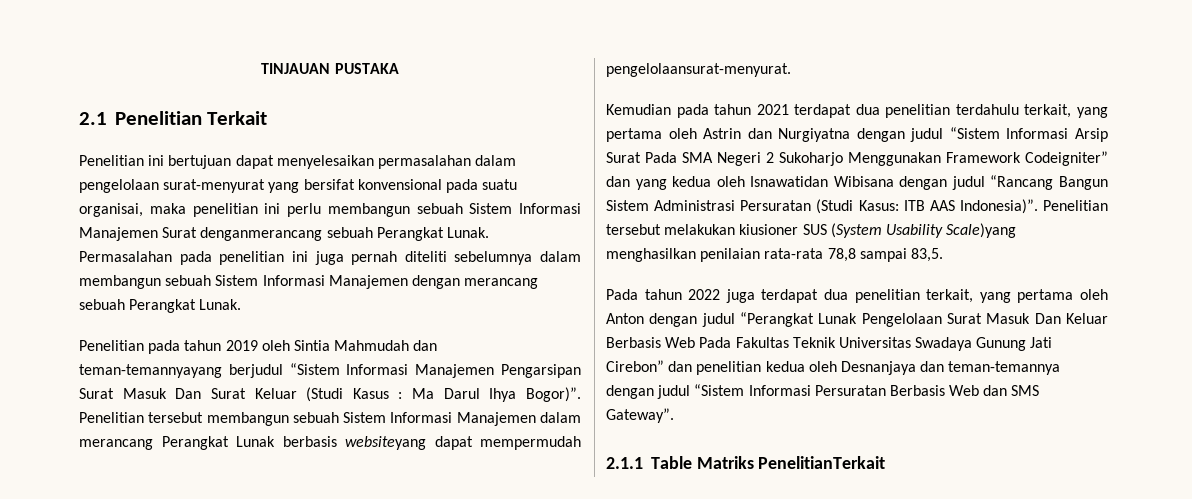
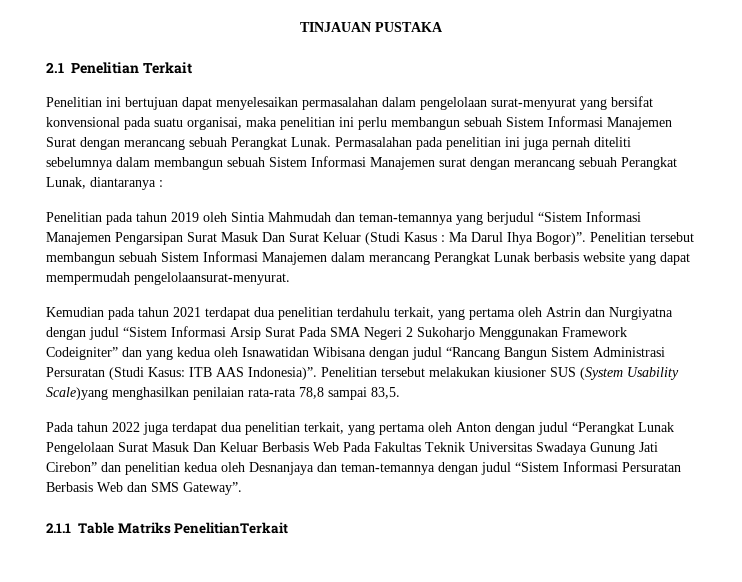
- Penelitian ini bertujuan dapat menyelesaikan permasalahan dalam pengelolaan surat-menyurat yang bersifat konvensional pada suatu organisai, maka penelitian ini perlu membangun sebuah Sistem Informasi Manajemen Surat denganmerancang sebuah Perangkat Lunak.
+ Penelitian ini bertujuan dapat menyelesaikan permasalahan dalam pengelolaan surat-menyurat yang bersifat konvensional pada suatu organisai, maka penelitian ini perlu membangun sebuah Sistem Informasi Manajemen Surat dengan merancang sebuah Perangkat Lunak.
- Permasalahan pada penelitian ini juga pernah diteliti sebelumnya dalam membangun sebuah Sistem Informasi Manajemen dengan merancang sebuah Perangkat Lunak.
+ Permasalahan pada penelitian ini juga pernah diteliti sebelumnya dalam membangun sebuah Sistem Informasi Manajemen surat dengan merancang sebuah Perangkat Lunak, diantaranya :
- Penelitian pada tahun 2019 oleh Sintia Mahmudah dan teman-temannyayang berjudul “Sistem Informasi Manajemen Pengarsipan Surat Masuk Dan Surat Keluar (Studi Kasus : Ma Darul Ihya Bogor)”.
+ Penelitian pada tahun 2019 oleh Sintia Mahmudah dan teman-temannya yang berjudul “Sistem Informasi Manajemen Pengarsipan Surat Masuk Dan Surat Keluar (Studi Kasus : Ma Darul Ihya Bogor)”.
- Penelitian tersebut membangun sebuah Sistem Informasi Manajemen dalam merancang Perangkat Lunak berbasis websiteyang dapat mempermudah pengelolaansurat-menyurat.
+ Penelitian tersebut membangun sebuah Sistem Informasi Manajemen dalam merancang Perangkat Lunak berbasis website yang dapat mempermudah pengelolaansurat-menyurat.

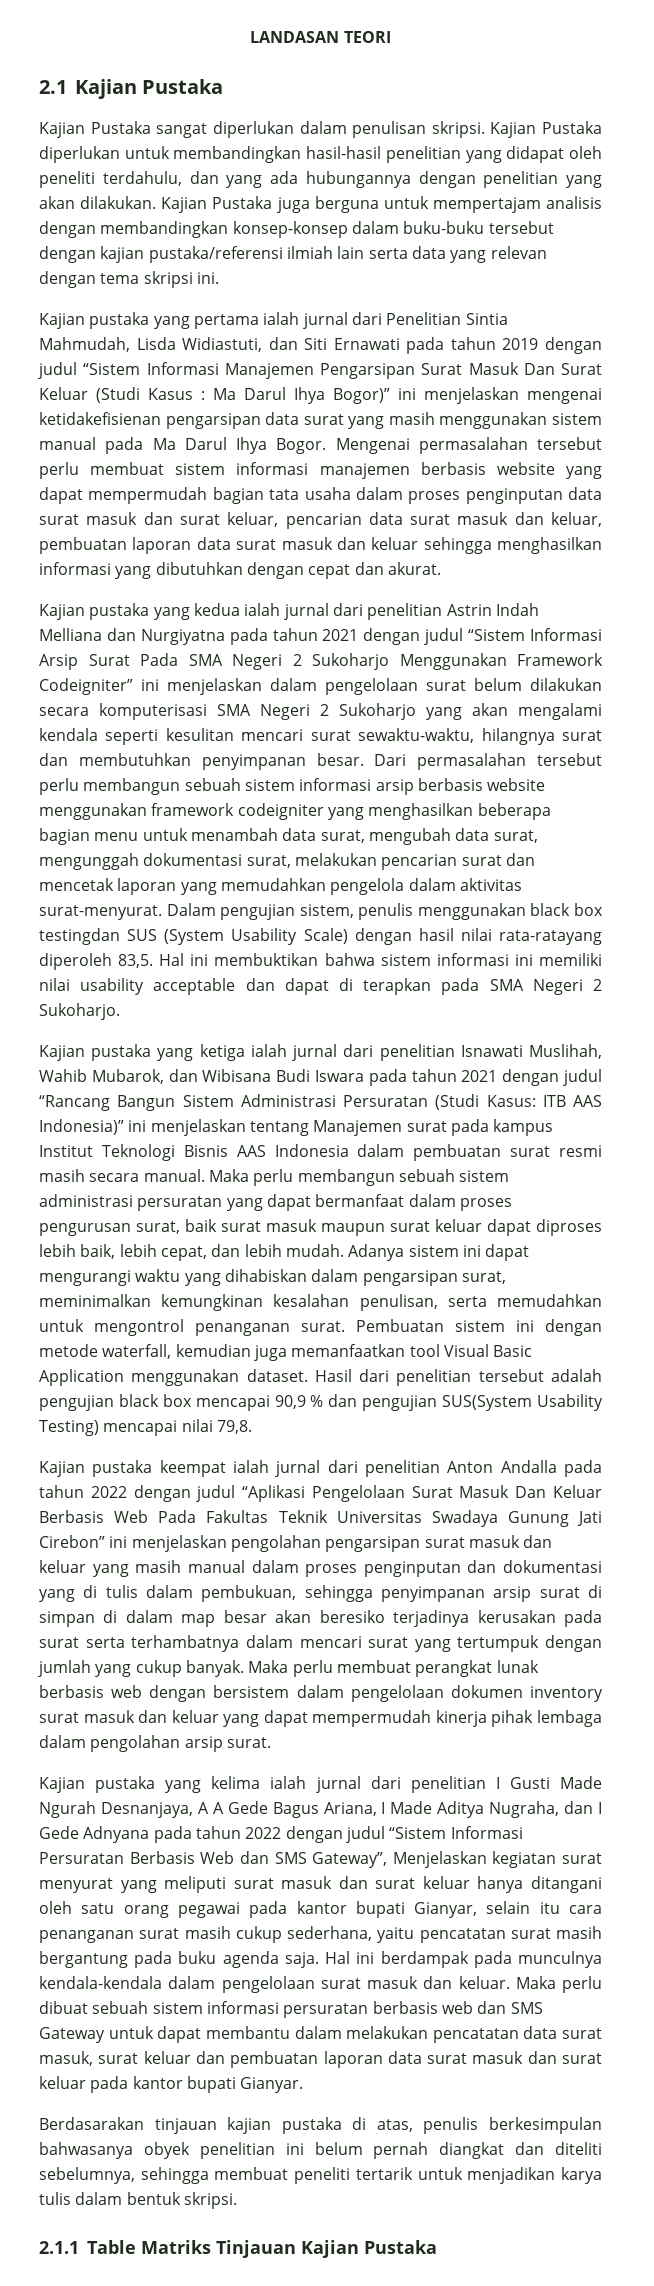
- TINJAUAN PUSTAKA
+ LANDASAN TEORI
- 2.1 Penelitian Terkait
- Penelitian ini bertujuan dapat menyelesaikan permasalahan dalam pengelolaan surat-menyurat yang bersifat konvensional pada suatu organisai, maka penelitian ini perlu membangun sebuah Sistem Informasi Manajemen Surat dengan merancang sebuah Perangkat Lunak. Permasalahan pada penelitian ini juga pernah diteliti sebelumnya dalam membangun sebuah Sistem Informasi Manajemen surat dengan merancang sebuah Perangkat Lunak, diantaranya :
- Penelitian pada tahun 2019 oleh Sintia Mahmudah dan teman-temannya yang berjudul “Sistem Informasi Manajemen Pengarsipan Surat Masuk Dan Surat Keluar (Studi Kasus :
+ 2.1 Kajian Pustaka
+ Kajian Pustaka sangat diperlukan dalam penulisan skripsi. Kajian Pustaka diperlukan untuk membandingkan hasil-hasil penelitian yang didapat oleh peneliti terdahulu, dan yang ada hubungannya dengan penelitian yang akan dilakukan. Kajian Pustaka juga berguna untuk mempertajam analisis dengan membandingkan konsep-konsep dalam buku-buku tersebut dengan kajian pustaka/referensi ilmiah lain serta data yang relevan dengan tema skripsi ini.
+ Kajian pustaka yang pertama ialah jurnal dari Penelitian Sintia Mahmudah, Lisda Widiastuti, dan Siti Ernawati pada tahun 2019 dengan judul “Sistem Informasi Manajemen Pengarsipan Surat Masuk Dan Surat Keluar (Studi Kasus :
- Ma Darul Ihya Bogor)”. Penelitian tersebut membangun sebuah Sistem Informasi Manajemen dalam merancang Perangkat Lunak berbasis website yang dapat mempermudah pengelolaansurat-menyurat.
- Kemudian pada tahun 2021 terdapat dua penelitian terdahulu terkait, yang pertama oleh Astrin dan Nurgiyatna dengan judul “Sistem Informasi Arsip Surat Pada SMA Negeri 2 Sukoharjo Menggunakan Framework Codeigniter” dan yang kedua oleh Isnawatidan Wibisana dengan judul “Rancang Bangun Sistem Administrasi Persuratan (Studi Kasus:
+ Ma Darul Ihya Bogor)” ini menjelaskan mengenai ketidakefisienan pengarsipan data surat yang masih menggunakan sistem manual pada Ma Darul Ihya Bogor. Mengenai permasalahan tersebut perlu membuat sistem informasi manajemen berbasis website yang dapat mempermudah bagian tata usaha dalam proses penginputan data surat masuk dan surat keluar, pencarian data surat masuk dan keluar, pembuatan laporan data surat masuk dan keluar sehingga menghasilkan informasi yang dibutuhkan dengan cepat dan akurat.
+ Kajian pustaka yang kedua ialah jurnal dari penelitian Astrin Indah Melliana dan Nurgiyatna pada tahun 2021 dengan judul “Sistem Informasi Arsip Surat Pada SMA Negeri 2 Sukoharjo Menggunakan Framework Codeigniter” ini menjelaskan dalam pengelolaan surat belum dilakukan secara komputerisasi SMA Negeri 2 Sukoharjo yang akan mengalami kendala seperti kesulitan mencari surat sewaktu-waktu, hilangnya surat dan membutuhkan penyimpanan besar. Dari permasalahan tersebut perlu membangun sebuah sistem informasi arsip berbasis website menggunakan framework codeigniter yang menghasilkan beberapa bagian menu untuk menambah data surat, mengubah data surat, mengunggah dokumentasi surat, melakukan pencarian surat dan mencetak laporan yang memudahkan pengelola dalam aktivitas surat-menyurat. Dalam pengujian sistem, penulis menggunakan black box testingdan SUS (System Usability Scale) dengan hasil nilai rata-ratayang diperoleh 83,5. Hal ini membuktikan bahwa sistem informasi ini memiliki nilai usability acceptable dan dapat di terapkan pada SMA Negeri 2 Sukoharjo.
+ Kajian pustaka yang ketiga ialah jurnal dari penelitian Isnawati Muslihah, Wahib Mubarok, dan Wibisana Budi Iswara pada tahun 2021 dengan judul “Rancang Bangun Sistem Administrasi Persuratan (Studi Kasus:
- ITB AAS Indonesia)”. Penelitian tersebut melakukan kiusioner SUS (System Usability Scale)yang menghasilkan penilaian rata-rata 78,8 sampai 83,5.
- Pada tahun 2022 juga terdapat dua penelitian terkait, yang pertama oleh Anton dengan judul “Perangkat Lunak Pengelolaan Surat Masuk Dan Keluar Berbasis Web Pada Fakultas Teknik Universitas Swadaya Gunung Jati Cirebon” dan penelitian kedua oleh Desnanjaya dan teman-temannya dengan judul “Sistem Informasi Persuratan Berbasis Web dan SMS Gateway”.
+ ITB AAS Indonesia)” ini menjelaskan tentang Manajemen surat pada kampus Institut Teknologi Bisnis AAS Indonesia dalam pembuatan surat resmi masih secara manual. Maka perlu membangun sebuah sistem administrasi persuratan yang dapat bermanfaat dalam proses pengurusan surat, baik surat masuk maupun surat keluar dapat diproses lebih baik, lebih cepat, dan lebih mudah. Adanya sistem ini dapat mengurangi waktu yang dihabiskan dalam pengarsipan surat, meminimalkan kemungkinan kesalahan penulisan, serta memudahkan untuk mengontrol penanganan surat. Pembuatan sistem ini dengan metode waterfall, kemudian juga memanfaatkan tool Visual Basic Application menggunakan dataset. Hasil dari penelitian tersebut adalah pengujian black box mencapai 90,9 % dan pengujian SUS(System Usability Testing) mencapai nilai 79,8.
+ Kajian pustaka keempat ialah jurnal dari penelitian Anton Andalla pada tahun 2022 dengan judul “Aplikasi Pengelolaan Surat Masuk Dan Keluar Berbasis Web Pada Fakultas Teknik Universitas Swadaya Gunung Jati Cirebon” ini menjelaskan pengolahan pengarsipan surat masuk dan keluar yang masih manual dalam proses penginputan dan dokumentasi yang di tulis dalam pembukuan, sehingga penyimpanan arsip surat di simpan di dalam map besar akan beresiko terjadinya kerusakan pada surat serta terhambatnya dalam mencari surat yang tertumpuk dengan jumlah yang cukup banyak. Maka perlu membuat perangkat lunak berbasis web dengan bersistem dalam pengelolaan dokumen inventory surat masuk dan keluar yang dapat mempermudah kinerja pihak lembaga dalam pengolahan arsip surat.
+ Kajian pustaka yang kelima ialah jurnal dari penelitian I Gusti Made Ngurah Desnanjaya, A A Gede Bagus Ariana, I Made Aditya Nugraha, dan I Gede Adnyana pada tahun 2022 dengan judul “Sistem Informasi Persuratan Berbasis Web dan SMS Gateway”, Menjelaskan kegiatan surat menyurat yang meliputi surat masuk dan surat keluar hanya ditangani oleh satu orang pegawai pada kantor bupati Gianyar, selain itu cara penanganan surat masih cukup sederhana, yaitu pencatatan surat masih bergantung pada buku agenda saja. Hal ini berdampak pada munculnya kendala-kendala dalam pengelolaan surat masuk dan keluar. Maka perlu dibuat sebuah sistem informasi persuratan berbasis web dan SMS Gateway untuk dapat membantu dalam melakukan pencatatan data surat masuk, surat keluar dan pembuatan laporan data surat masuk dan surat keluar pada kantor bupati Gianyar.
+ Berdasarakan tinjauan kajian pustaka di atas, penulis berkesimpulan bahwasanya obyek penelitian ini belum pernah diangkat dan diteliti sebelumnya, sehingga membuat peneliti tertarik untuk menjadikan karya tulis dalam bentuk skripsi.
- 2.1.1 Table Matriks PenelitianTerkait
+ 2.1.1 Table Matriks Tinjauan Kajian Pustaka

